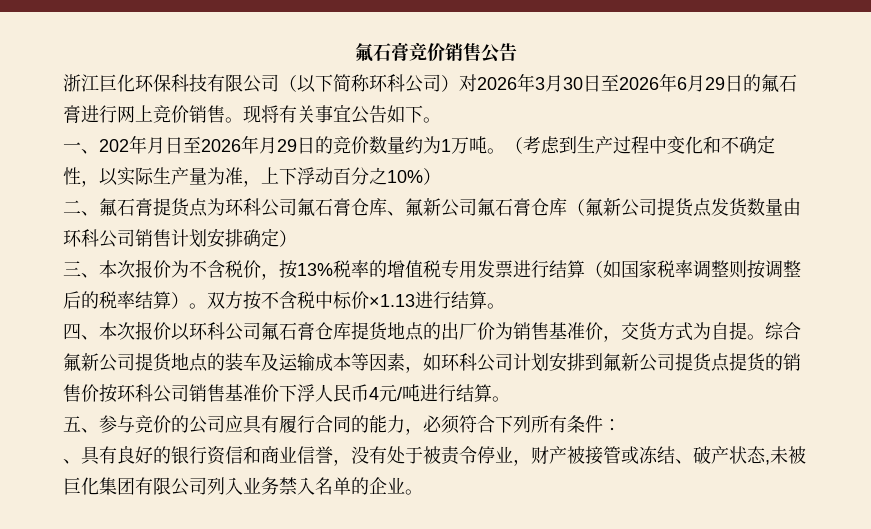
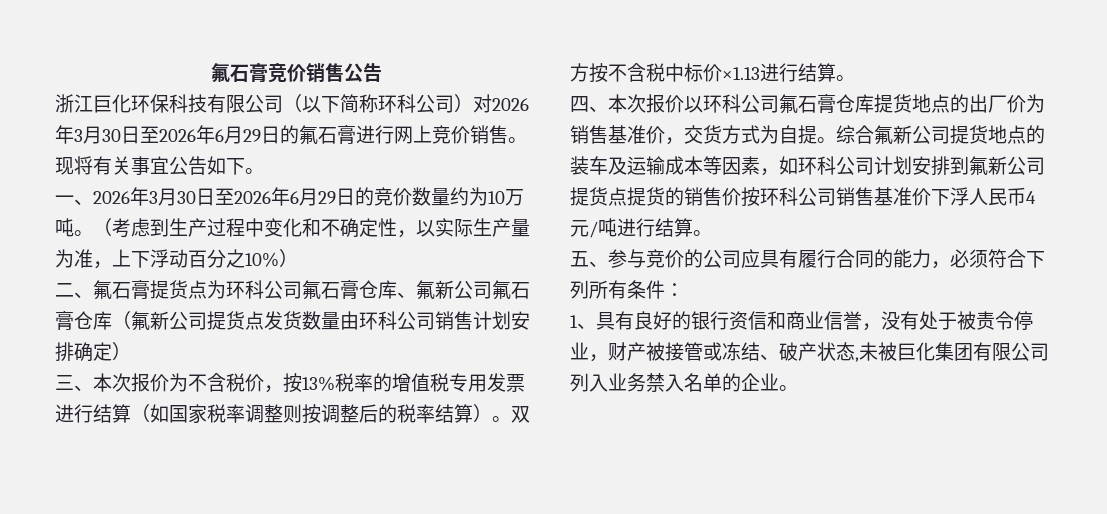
- 一、202年月日至2026年月29日的竞价数量约为1万吨。
+ 一、2026年3月30日至2026年6月29日的竞价数量约为10万吨。
- 、具有良好的银行资信和商业信誉，没有处于被责令停业，财产被接管或冻结、破产状态,未被巨化集团有限公司列入业务禁入名单的企业。
+ 1、具有良好的银行资信和商业信誉，没有处于被责令停业，财产被接管或冻结、破产状态,未被巨化集团有限公司列入业务禁入名单的企业。

